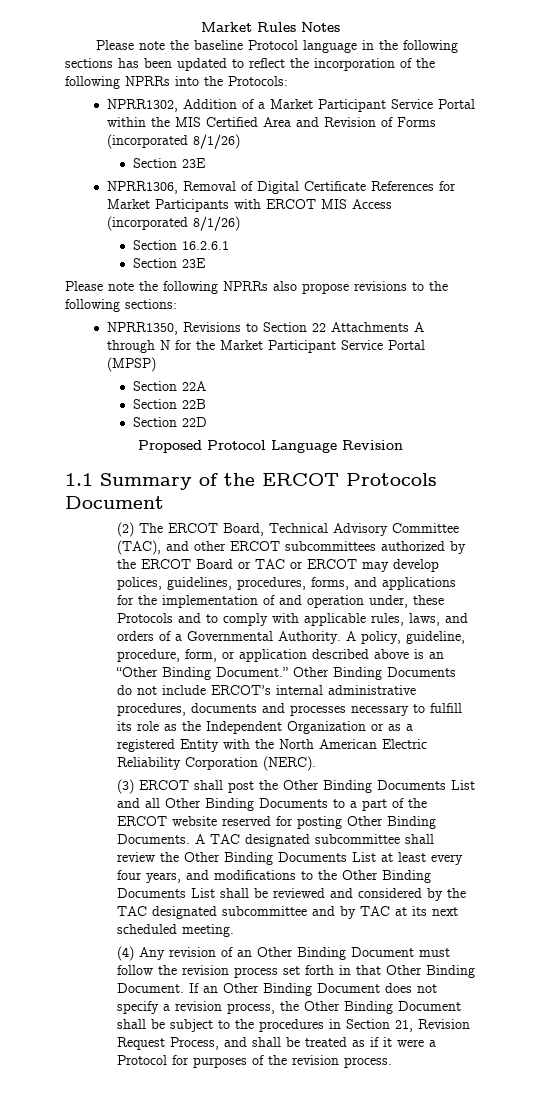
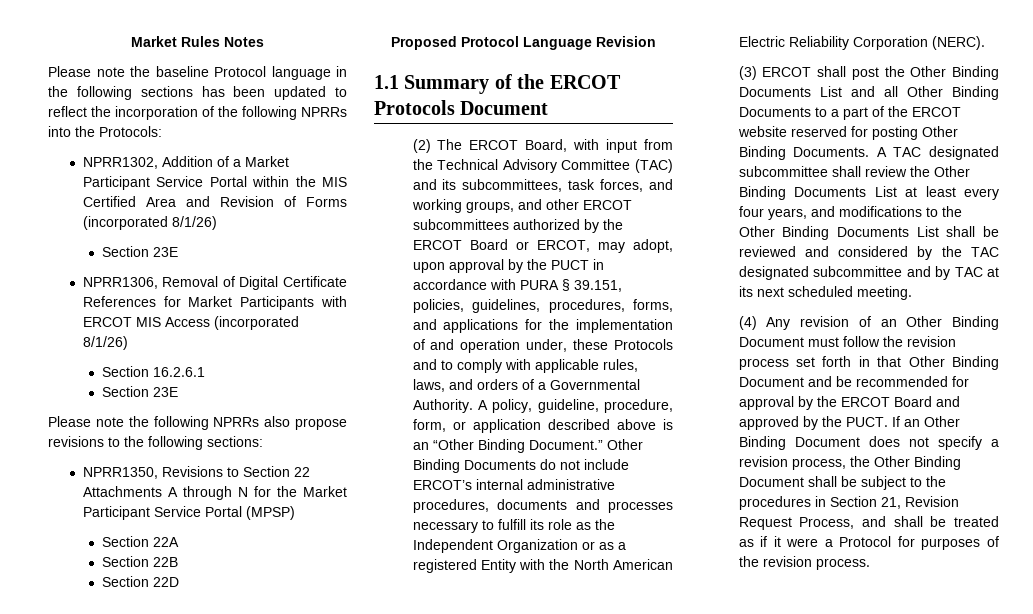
- (2) The ERCOT Board, Technical Advisory Committee (TAC), and other ERCOT subcommittees authorized by the ERCOT Board or TAC or ERCOT may develop polices, guidelines, procedures, forms, and applications for the implementation of and operation under, these Protocols and to comply with applicable rules, laws, and orders of a Governmental Authority.
+ (2) The ERCOT Board, with input from the Technical Advisory Committee (TAC) and its subcommittees, task forces, and working groups, and other ERCOT subcommittees authorized by the ERCOT Board or ERCOT, may adopt, upon approval by the PUCT in accordance with PURA § 39.151, policies, guidelines, procedures, forms, and applications for the implementation of and operation under, these Protocols and to comply with applicable rules, laws, and orders of a Governmental Authority.
- (4) Any revision of an Other Binding Document must follow the revision process set forth in that Other Binding Document.
+ (4) Any revision of an Other Binding Document must follow the revision process set forth in that Other Binding Document and be recommended for approval by the ERCOT Board and approved by the PUCT.

